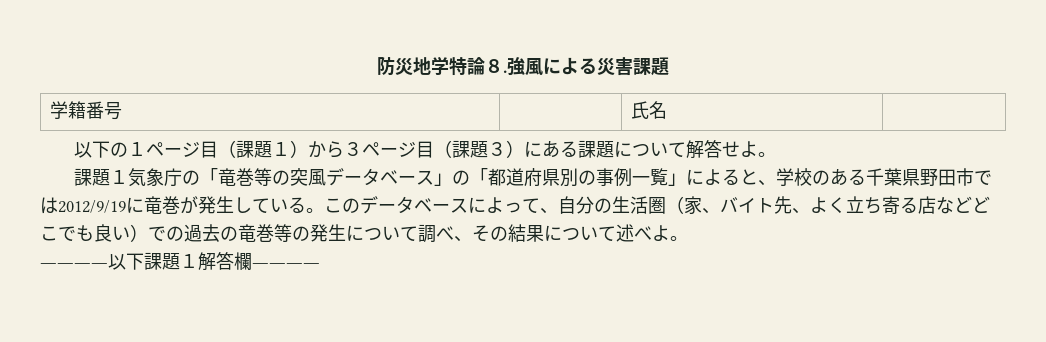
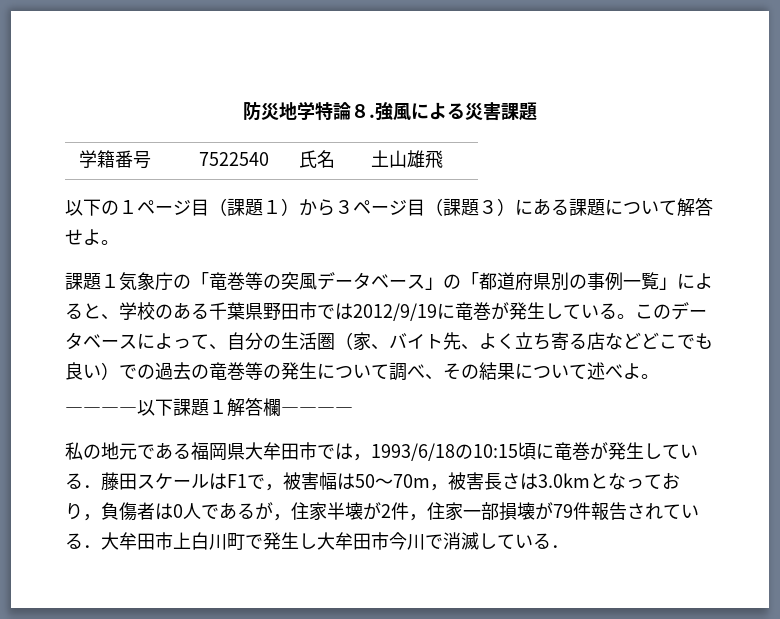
- 学籍番号 | | 氏名 |
+ 学籍番号 | 7522540 | 氏名 | 土山雄飛
+ 私の地元である福岡県大牟田市では，1993/6/18の10:15頃に竜巻が発生している．藤田スケールはF1で，被害幅は50～70m，被害長さは3.0kmとなっており，負傷者は0人であるが，住家半壊が2件，住家一部損壊が79件報告されている．大牟田市上白川町で発生し大牟田市今川で消滅している．

